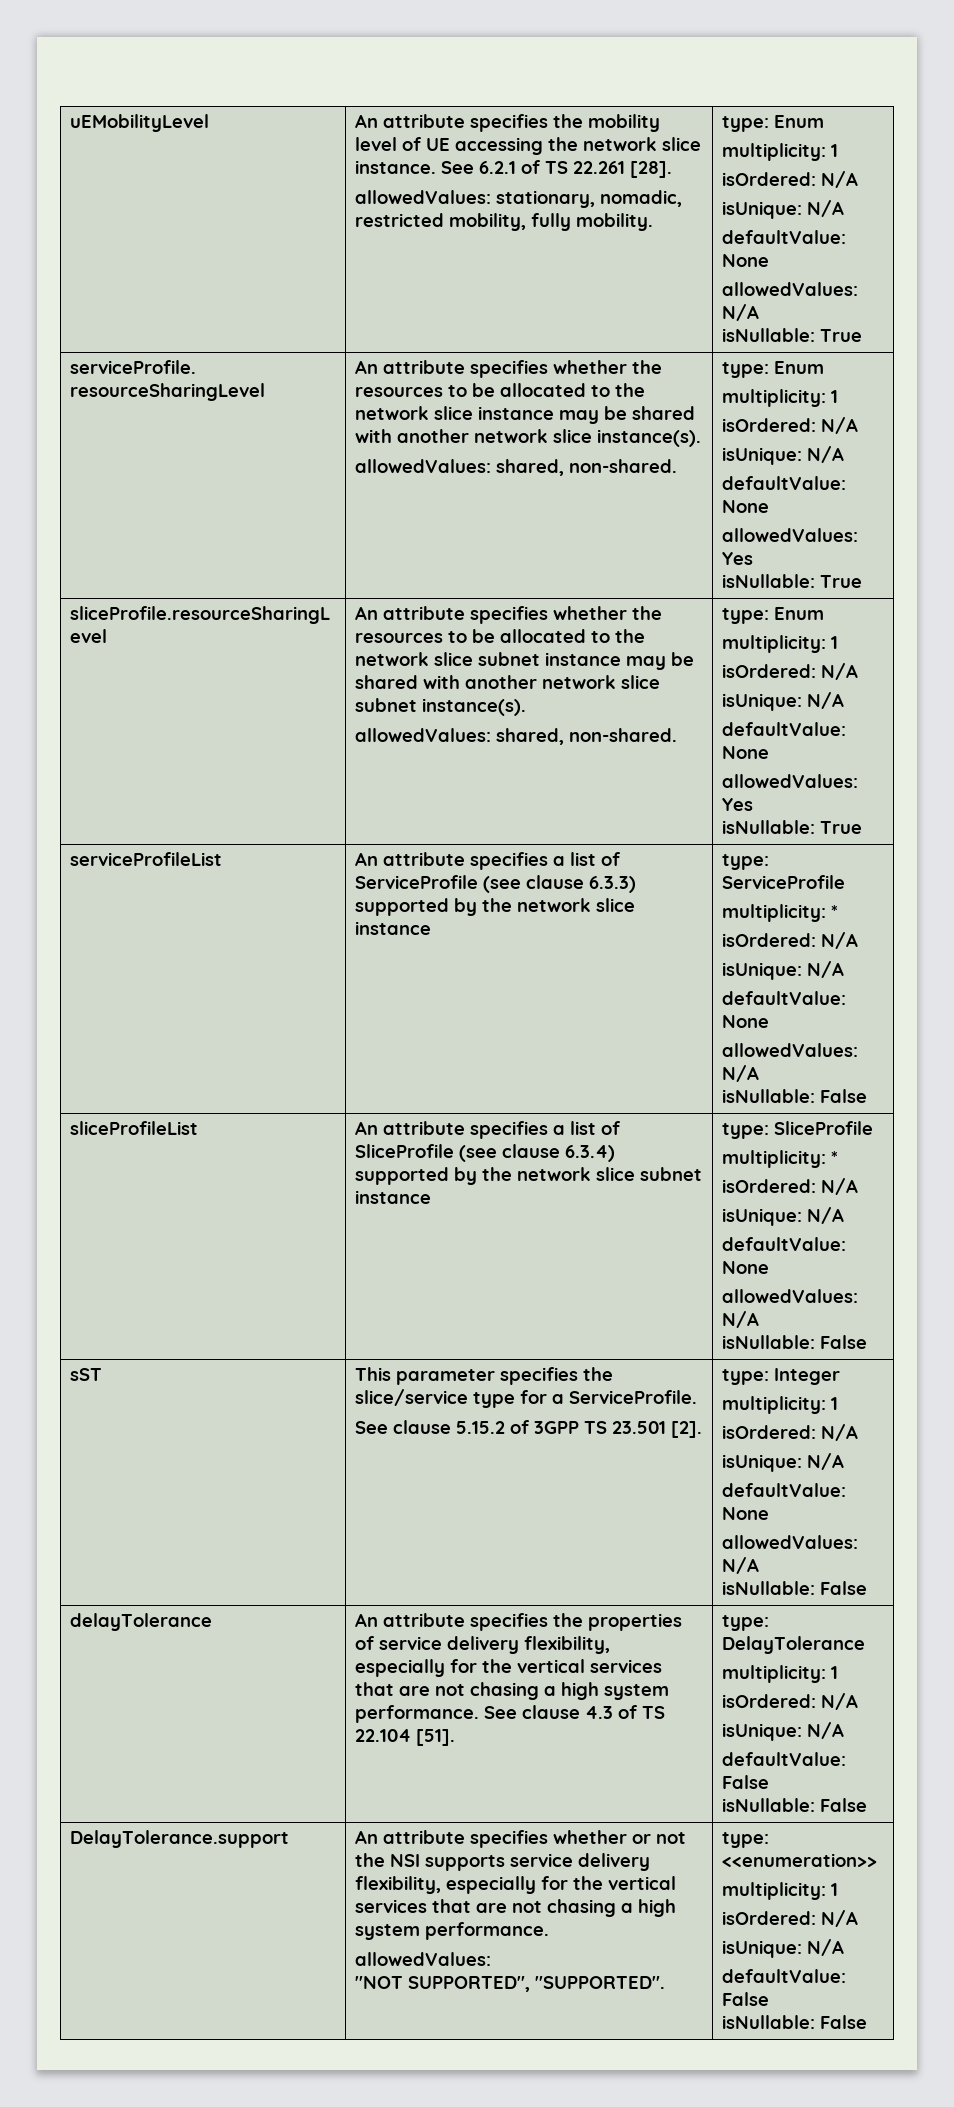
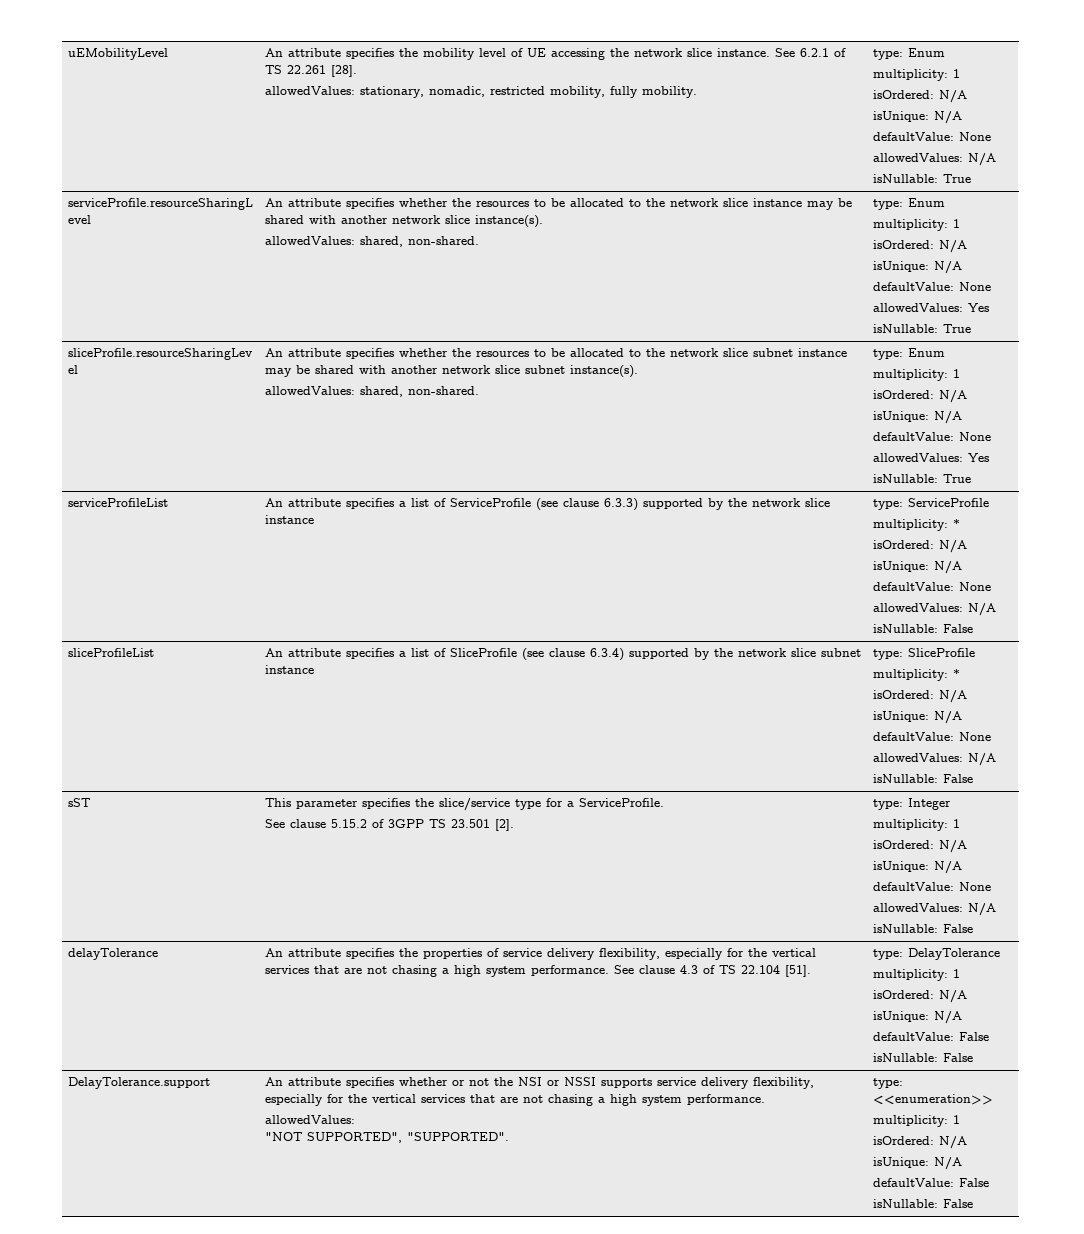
- An attribute specifies whether or not the NSI supports service delivery flexibility, especially for the vertical services that are not chasing a high system performance.
+ An attribute specifies whether or not the NSI or NSSI supports service delivery flexibility, especially for the vertical services that are not chasing a high system performance.

